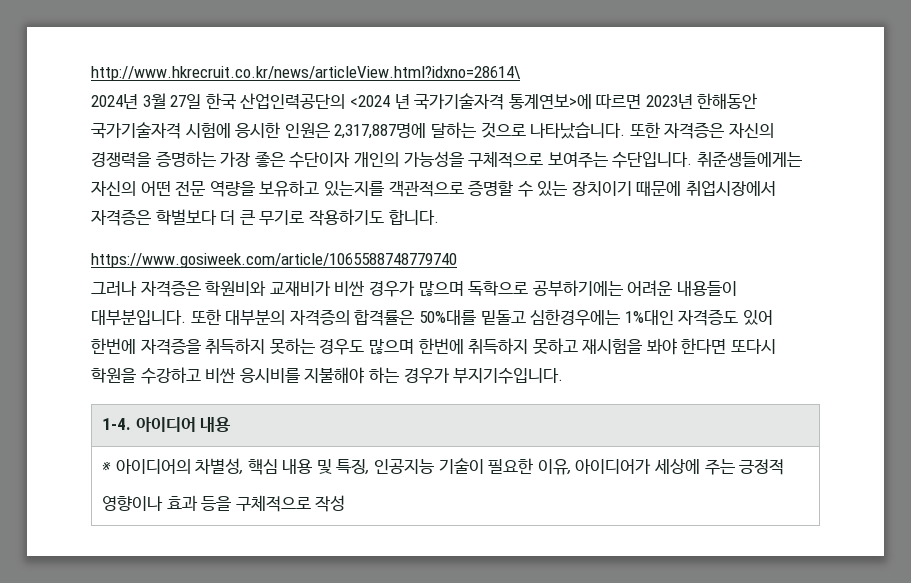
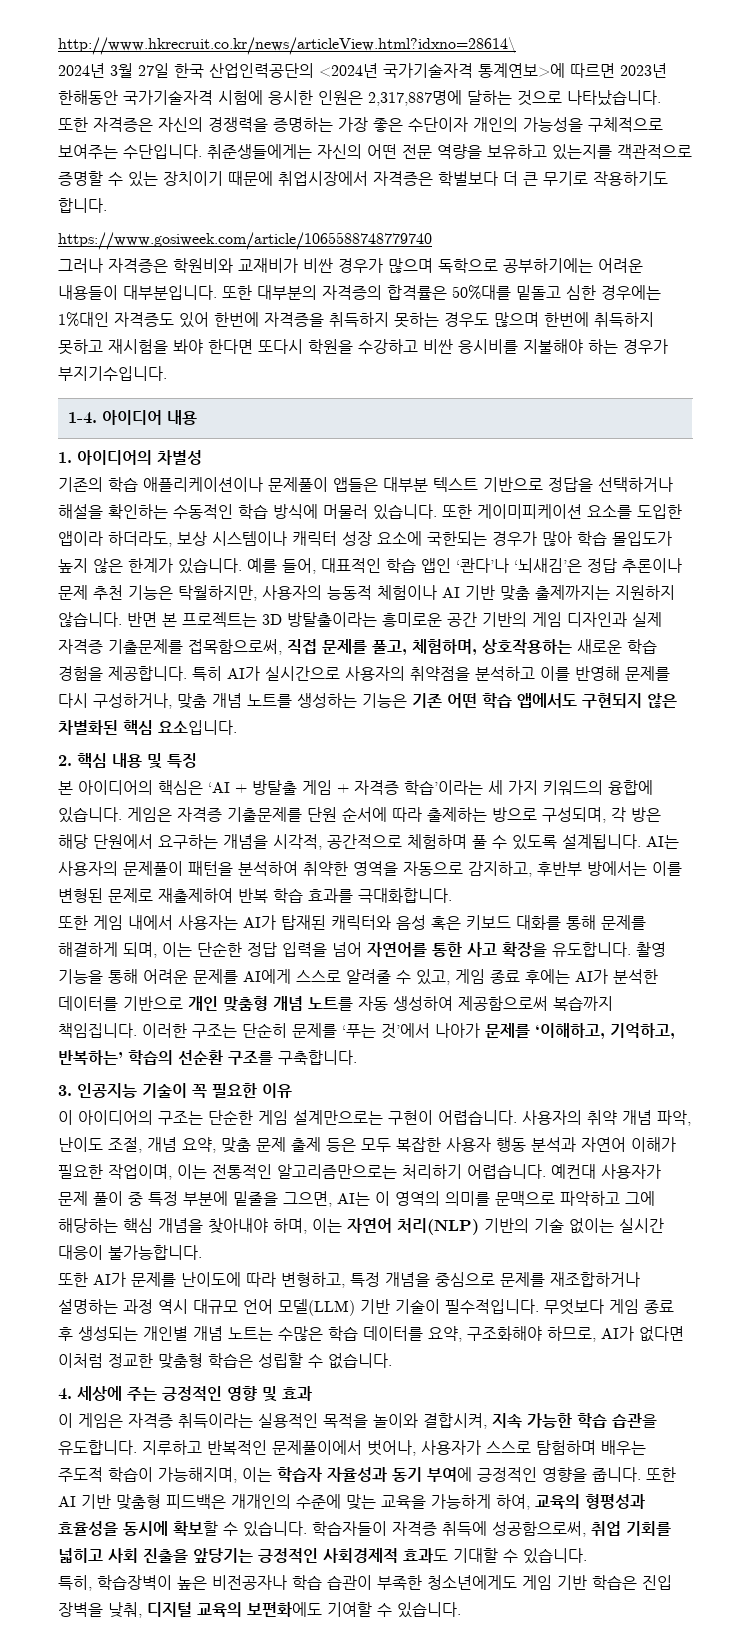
- 2024년 3월 27일 한국 산업인력공단의 <2024 년 국가기술자격 통계연보>에 따르면 2023년 한해동안 국가기술자격 시험에 응시한 인원은 2,317,887명에 달하는 것으로 나타났습니다.
+ 2024년 3월 27일 한국 산업인력공단의 <2024년 국가기술자격 통계연보>에 따르면 2023년 한해동안 국가기술자격 시험에 응시한 인원은 2,317,887명에 달하는 것으로 나타났습니다.
- 또한 대부분의 자격증의 합격률은 50%대를 밑돌고 심한경우에는 1%대인 자격증도 있어 한번에 자격증을 취득하지 못하는 경우도 많으며 한번에 취득하지 못하고 재시험을 봐야 한다면 또다시 학원을 수강하고 비싼 응시비를 지불해야 하는 경우가 부지기수입니다.
+ 또한 대부분의 자격증의 합격률은 50%대를 밑돌고 심한 경우에는 1%대인 자격증도 있어 한번에 자격증을 취득하지 못하는 경우도 많으며 한번에 취득하지 못하고 재시험을 봐야 한다면 또다시 학원을 수강하고 비싼 응시비를 지불해야 하는 경우가 부지기수입니다.
- ※ 아이디어의 차별성, 핵심 내용 및 특징, 인공지능 기술이 필요한 이유, 아이디어가 세상에 주는 긍정적
- 영향이나 효과 등을 구체적으로 작성
+ 1. 아이디어의 차별성
+ 기존의 학습 애플리케이션이나 문제풀이 앱들은 대부분 텍스트 기반으로 정답을 선택하거나 해설을 확인하는 수동적인 학습 방식에 머물러 있습니다. 또한 게이미피케이션 요소를 도입한 앱이라 하더라도, 보상 시스템이나 캐릭터 성장 요소에 국한되는 경우가 많아 학습 몰입도가 높지 않은 한계가 있습니다. 예를 들어, 대표적인 학습 앱인 ‘콴다’나 ‘뇌새김’은 정답 추론이나 문제 추천 기능은 탁월하지만, 사용자의 능동적 체험이나 AI 기반 맞춤 출제까지는 지원하지 않습니다. 반면 본 프로젝트는 3D 방탈출이라는 흥미로운 공간 기반의 게임 디자인과 실제 자격증 기출문제를 접목함으로써, 직접 문제를 풀고, 체험하며, 상호작용하는 새로운 학습 경험을 제공합니다. 특히 AI가 실시간으로 사용자의 취약점을 분석하고 이를 반영해 문제를 다시 구성하거나, 맞춤 개념 노트를 생성하는 기능은 기존 어떤 학습 앱에서도 구현되지 않은 차별화된 핵심 요소입니다.
+ 2. 핵심 내용 및 특징
+ 본 아이디어의 핵심은 ‘AI + 방탈출 게임 + 자격증 학습’이라는 세 가지 키워드의 융합에 있습니다. 게임은 자격증 기출문제를 단원 순서에 따라 출제하는 방으로 구성되며, 각 방은 해당 단원에서 요구하는 개념을 시각적, 공간적으로 체험하며 풀 수 있도록 설계됩니다. AI는 사용자의 문제풀이 패턴을 분석하여 취약한 영역을 자동으로 감지하고, 후반부 방에서는 이를 변형된 문제로 재출제하여 반복 학습 효과를 극대화합니다.
+ 또한 게임 내에서 사용자는 AI가 탑재된 캐릭터와 음성 혹은 키보드 대화를 통해 문제를 해결하게 되며, 이는 단순한 정답 입력을 넘어 자연어를 통한 사고 확장을 유도합니다. 촬영 기능을 통해 어려운 문제를 AI에게 스스로 알려줄 수 있고, 게임 종료 후에는 AI가 분석한 데이터를 기반으로 개인 맞춤형 개념 노트를 자동 생성하여 제공함으로써 복습까지 책임집니다. 이러한 구조는 단순히 문제를 ‘푸는 것’에서 나아가 문제를 ‘이해하고, 기억하고, 반복하는’ 학습의 선순환 구조를 구축합니다.
+ 3. 인공지능 기술이 꼭 필요한 이유
+ 이 아이디어의 구조는 단순한 게임 설계만으로는 구현이 어렵습니다. 사용자의 취약 개념 파악, 난이도 조절, 개념 요약, 맞춤 문제 출제 등은 모두 복잡한 사용자 행동 분석과 자연어 이해가 필요한 작업이며, 이는 전통적인 알고리즘만으로는 처리하기 어렵습니다. 예컨대 사용자가 문제 풀이 중 특정 부분에 밑줄을 그으면, AI는 이 영역의 의미를 문맥으로 파악하고 그에 해당하는 핵심 개념을 찾아내야 하며, 이는 자연어 처리(NLP) 기반의 기술 없이는 실시간 대응이 불가능합니다.
+ 또한 AI가 문제를 난이도에 따라 변형하고, 특정 개념을 중심으로 문제를 재조합하거나 설명하는 과정 역시 대규모 언어 모델(LLM) 기반 기술이 필수적입니다. 무엇보다 게임 종료 후 생성되는 개인별 개념 노트는 수많은 학습 데이터를 요약, 구조화해야 하므로, AI가 없다면 이처럼 정교한 맞춤형 학습은 성립할 수 없습니다.
+ 4. 세상에 주는 긍정적인 영향 및 효과
+ 이 게임은 자격증 취득이라는 실용적인 목적을 놀이와 결합시켜, 지속 가능한 학습 습관을 유도합니다. 지루하고 반복적인 문제풀이에서 벗어나, 사용자가 스스로 탐험하며 배우는 주도적 학습이 가능해지며, 이는 학습자 자율성과 동기 부여에 긍정적인 영향을 줍니다. 또한 AI 기반 맞춤형 피드백은 개개인의 수준에 맞는 교육을 가능하게 하여, 교육의 형평성과 효율성을 동시에 확보할 수 있습니다. 학습자들이 자격증 취득에 성공함으로써, 취업 기회를 넓히고 사회 진출을 앞당기는 긍정적인 사회경제적 효과도 기대할 수 있습니다.
+ 특히, 학습장벽이 높은 비전공자나 학습 습관이 부족한 청소년에게도 게임 기반 학습은 진입 장벽을 낮춰, 디지털 교육의 보편화에도 기여할 수 있습니다.

